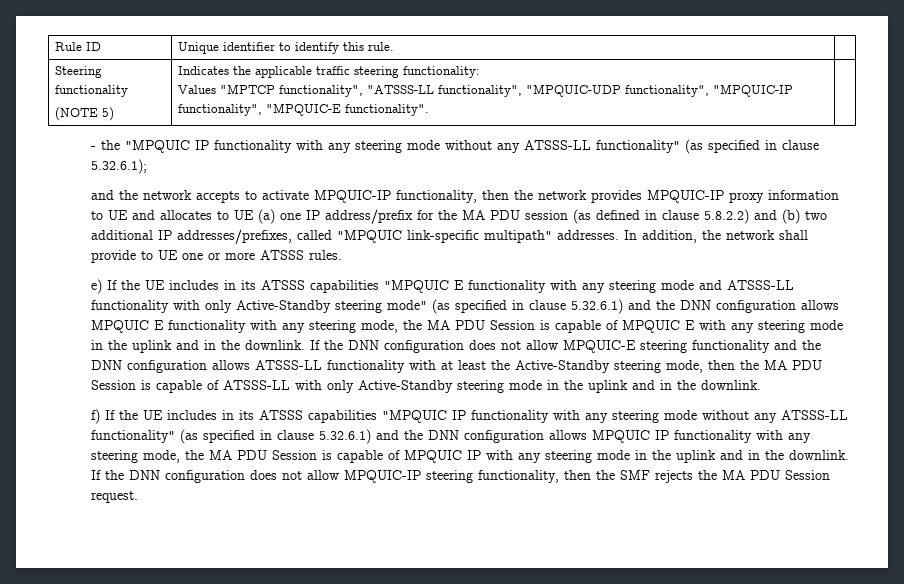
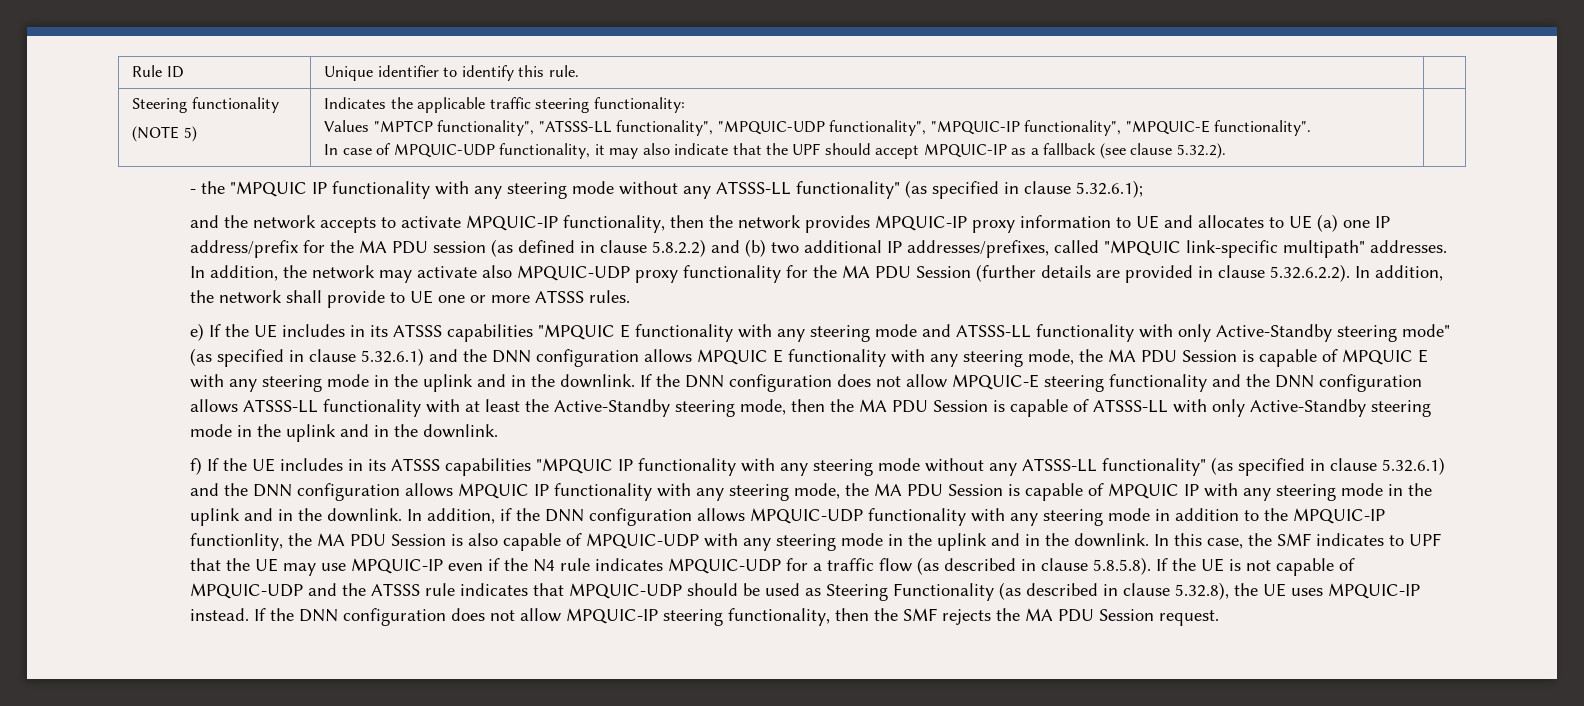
+ In case of MPQUIC-UDP functionality, it may also indicate that the UPF should accept MPQUIC-IP as a fallback (see clause 5.32.2).
- In addition, the network shall provide to UE one or more ATSSS rules.
+ In addition, the network may activate also MPQUIC-UDP proxy functionality for the MA PDU Session (further details are provided in clause 5.32.6.2.2). In addition, the network shall provide to UE one or more ATSSS rules.
+ In addition, if the DNN configuration allows MPQUIC-UDP functionality with any steering mode in addition to the MPQUIC-IP functionlity, the MA PDU Session is also capable of MPQUIC-UDP with any steering mode in the uplink and in the downlink. In this case, the SMF indicates to UPF that the UE may use MPQUIC-IP even if the N4 rule indicates MPQUIC-UDP for a traffic flow (as described in clause 5.8.5.8). If the UE is not capable of MPQUIC-UDP and the ATSSS rule indicates that MPQUIC-UDP should be used as Steering Functionality (as described in clause 5.32.8), the UE uses MPQUIC-IP instead.

